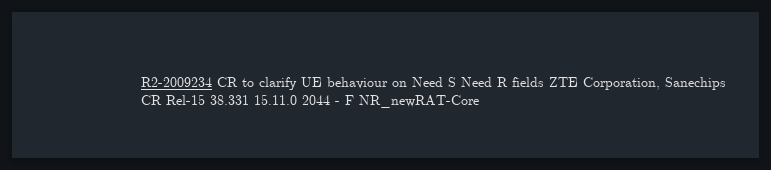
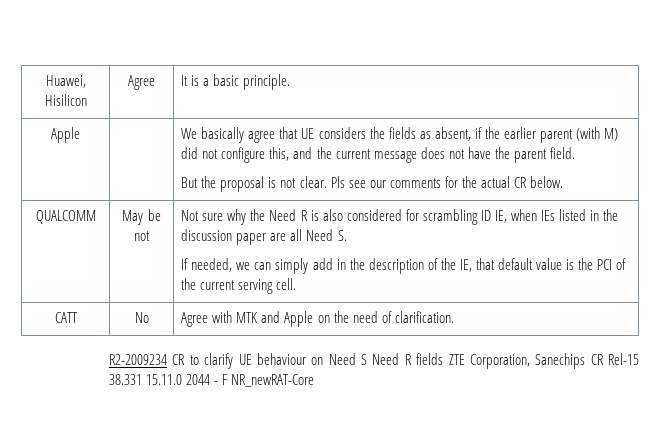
+ Huawei, Hisilicon | Agree | It is a basic principle.
+ Apple | | We basically agree that UE considers the fields as absent, if the earlier parent (with M) did not configure this, and the current message does not have the parent field.
+ But the proposal is not clear. Pls see our comments for the actual CR below.
+ QUALCOMM | May be not | Not sure why the Need R is also considered for scrambling ID IE, when IEs listed in the discussion paper are all Need S.
+ If needed, we can simply add in the description of the IE, that default value is the PCI of the current serving cell.
+ CATT | No | Agree with MTK and Apple on the need of clarification.

